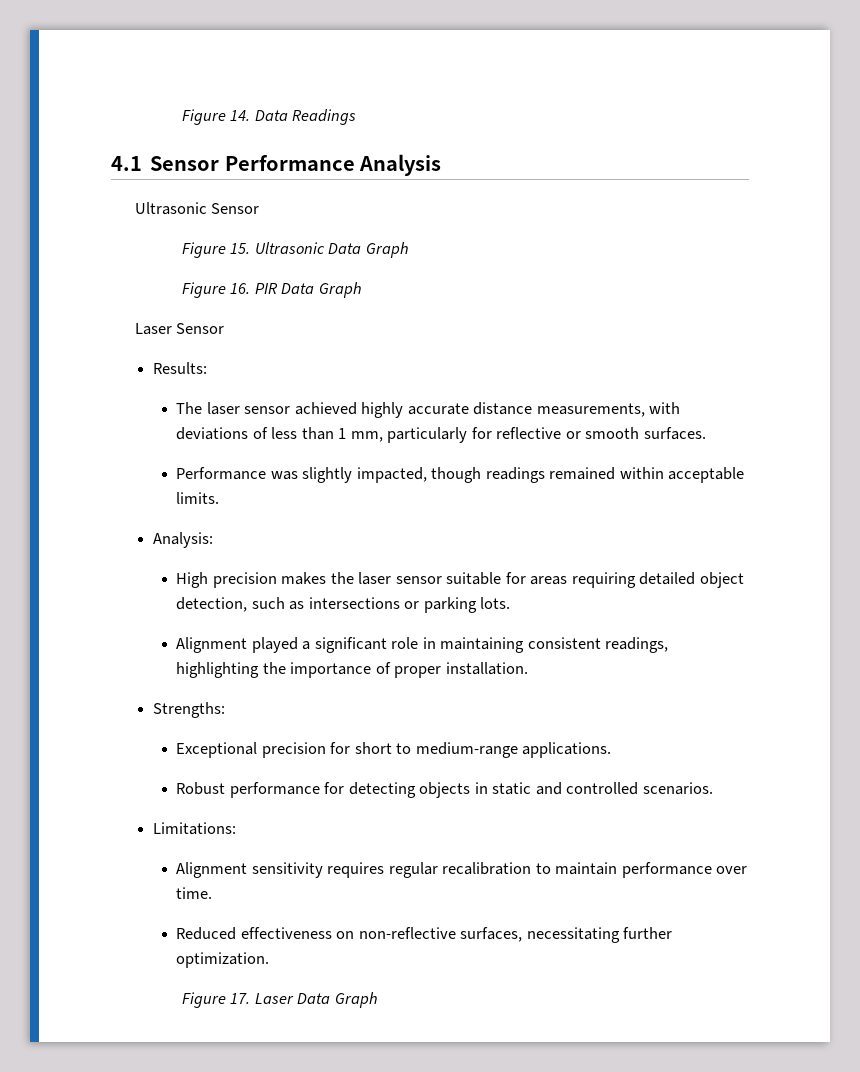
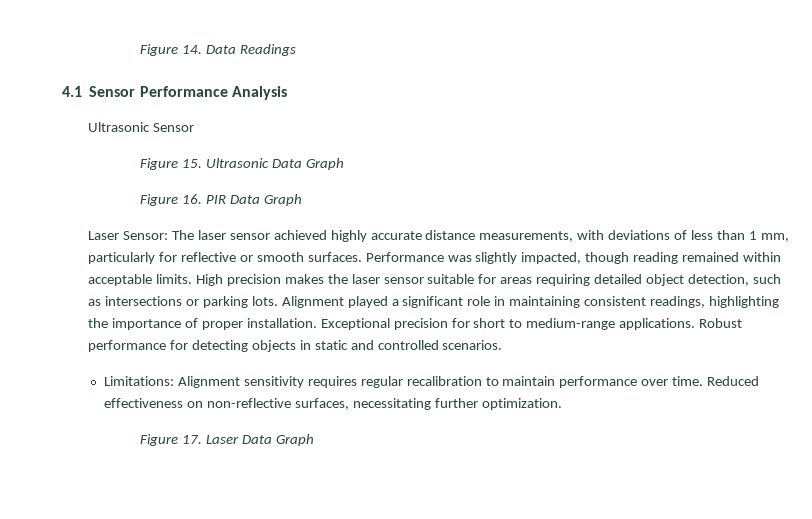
- Laser Sensor
- Results:
- The laser sensor achieved highly accurate distance measurements, with deviations of less than 1 mm, particularly for reflective or smooth surfaces.
- Performance was slightly impacted, though readings remained within acceptable limits.
- Analysis:
- High precision makes the laser sensor suitable for areas requiring detailed object detection, such as intersections or parking lots.
- Alignment played a significant role in maintaining consistent readings, highlighting the importance of proper installation.
- Strengths:
- Exceptional precision for short to medium-range applications.
- Robust performance for detecting objects in static and controlled scenarios.
+ Laser Sensor: The laser sensor achieved highly accurate distance measurements, with deviations of less than 1 mm, particularly for reflective or smooth surfaces. Performance was slightly impacted, though reading remained within acceptable limits. High precision makes the laser sensor suitable for areas requiring detailed object detection, such as intersections or parking lots. Alignment played a significant role in maintaining consistent readings, highlighting the importance of proper installation. Exceptional precision for short to medium-range applications. Robust performance for detecting objects in static and controlled scenarios.
- Limitations:
- Alignment sensitivity requires regular recalibration to maintain performance over time.
- Reduced effectiveness on non-reflective surfaces, necessitating further optimization.
+ Limitations: Alignment sensitivity requires regular recalibration to maintain performance over time. Reduced effectiveness on non-reflective surfaces, necessitating further optimization.

